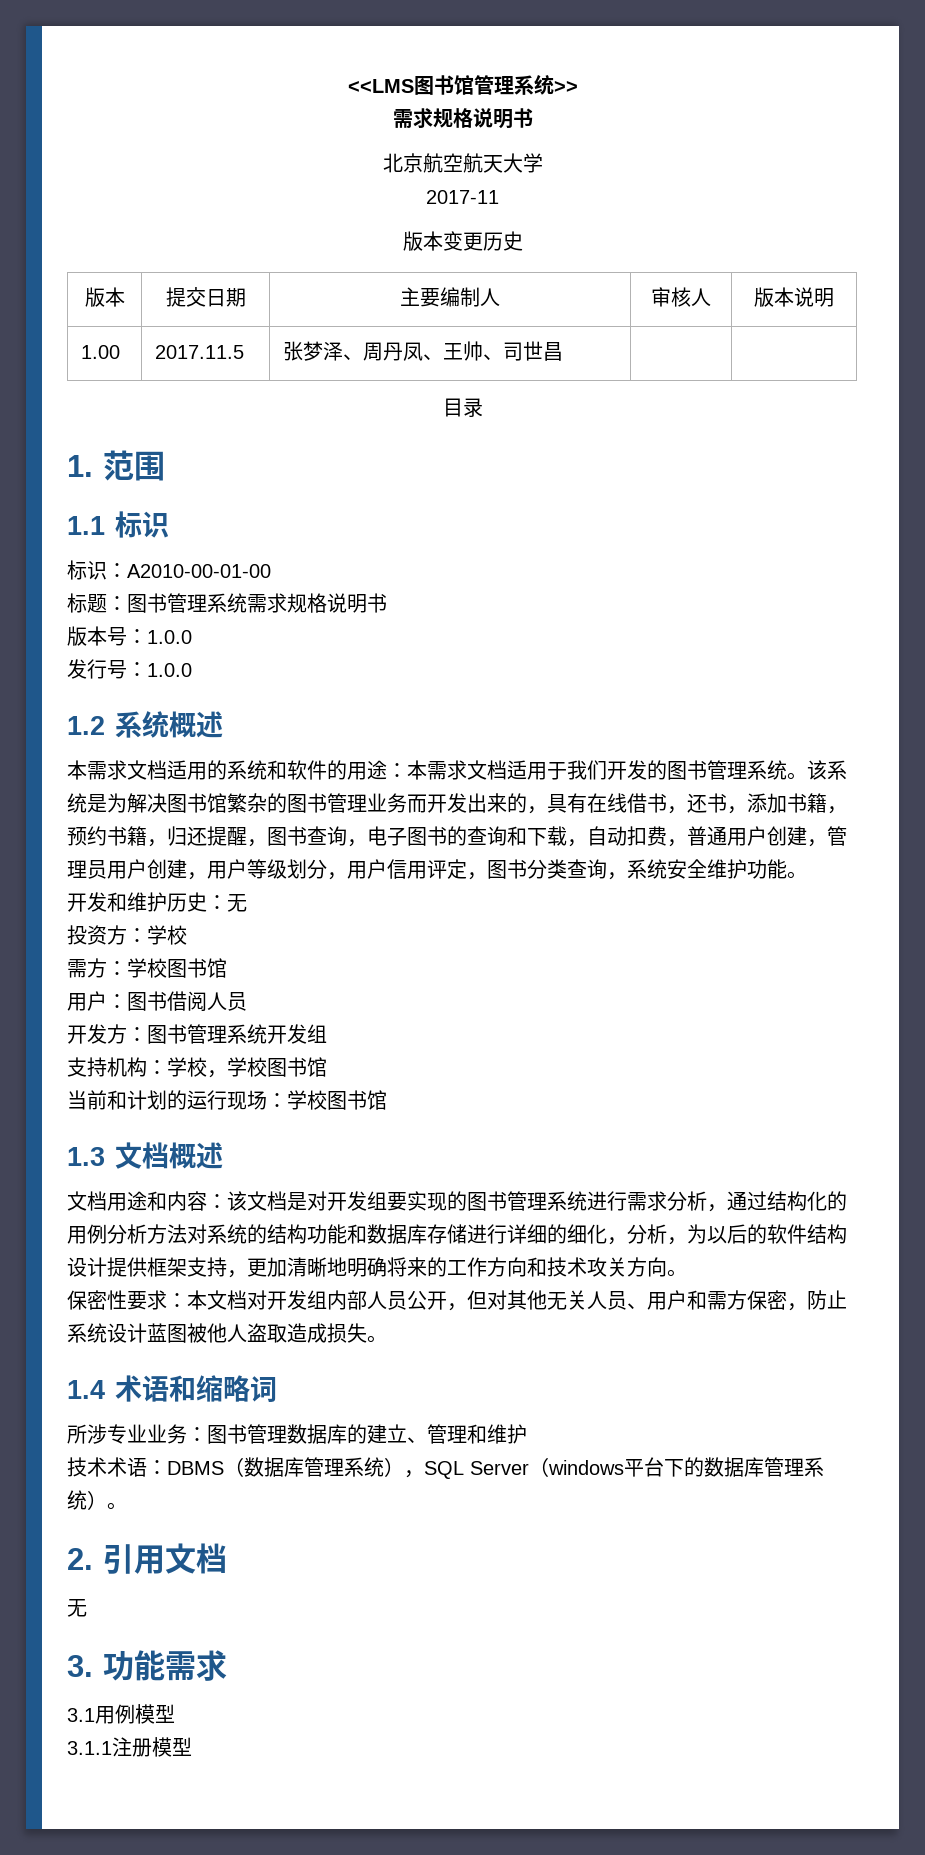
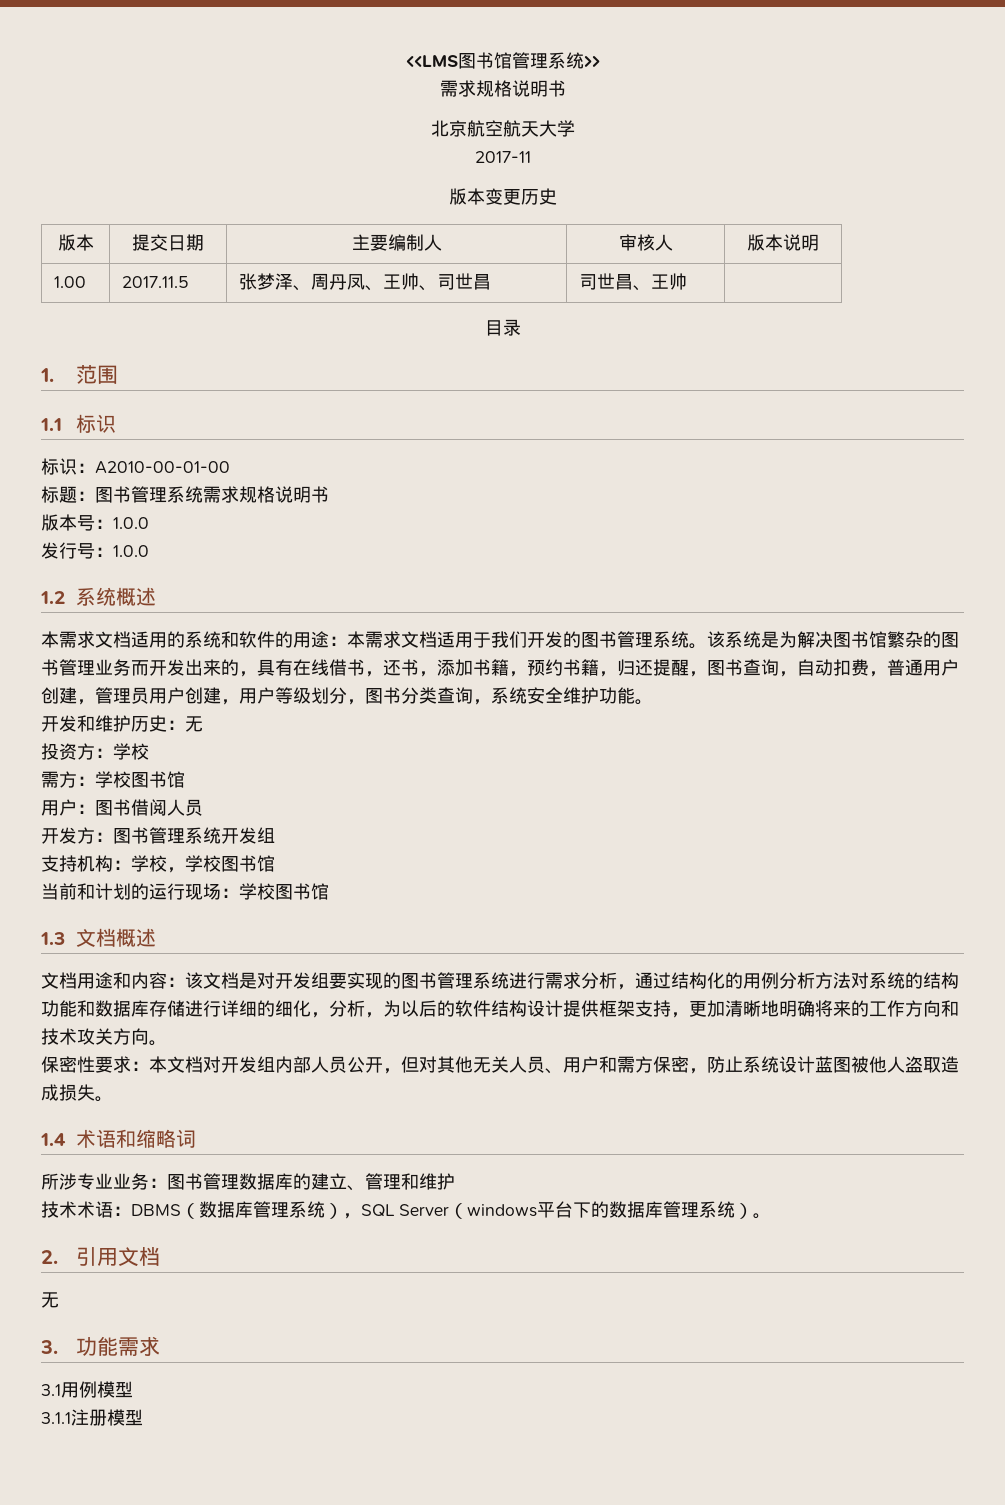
- 1.00 | 2017.11.5 | 张梦泽、周丹凤、王帅、司世昌 | |
+ 1.00 | 2017.11.5 | 张梦泽、周丹凤、王帅、司世昌 | 司世昌、王帅 |
- 该系统是为解决图书馆繁杂的图书管理业务而开发出来的，具有在线借书，还书，添加书籍，预约书籍，归还提醒，图书查询，电子图书的查询和下载，自动扣费，普通用户创建，管理员用户创建，用户等级划分，用户信用评定，图书分类查询，系统安全维护功能。
+ 该系统是为解决图书馆繁杂的图书管理业务而开发出来的，具有在线借书，还书，添加书籍，预约书籍，归还提醒，图书查询，自动扣费，普通用户创建，管理员用户创建，用户等级划分，图书分类查询，系统安全维护功能。

